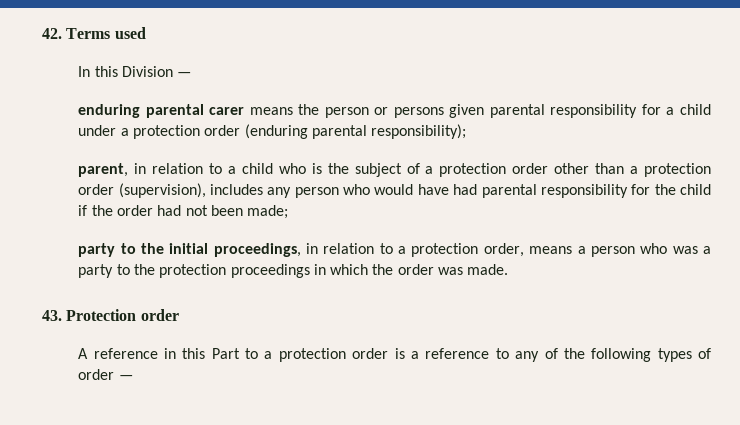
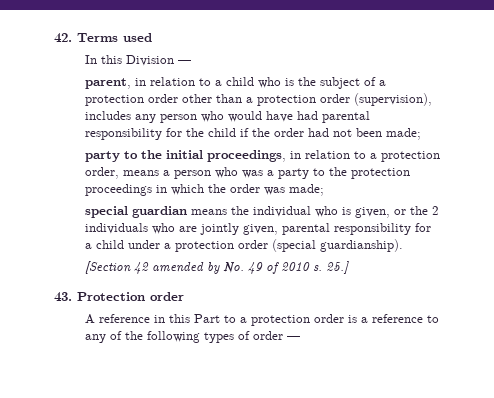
- enduring parental carer means the person or persons given parental responsibility for a child under a protection order (enduring parental responsibility);
- party to the initial proceedings, in relation to a protection order, means a person who was a party to the protection proceedings in which the order was made.
+ party to the initial proceedings, in relation to a protection order, means a person who was a party to the protection proceedings in which the order was made;
+ special guardian means the individual who is given, or the 2 individuals who are jointly given, parental responsibility for a child under a protection order (special guardianship).
+ [Section 42 amended by No. 49 of 2010 s. 25.]

